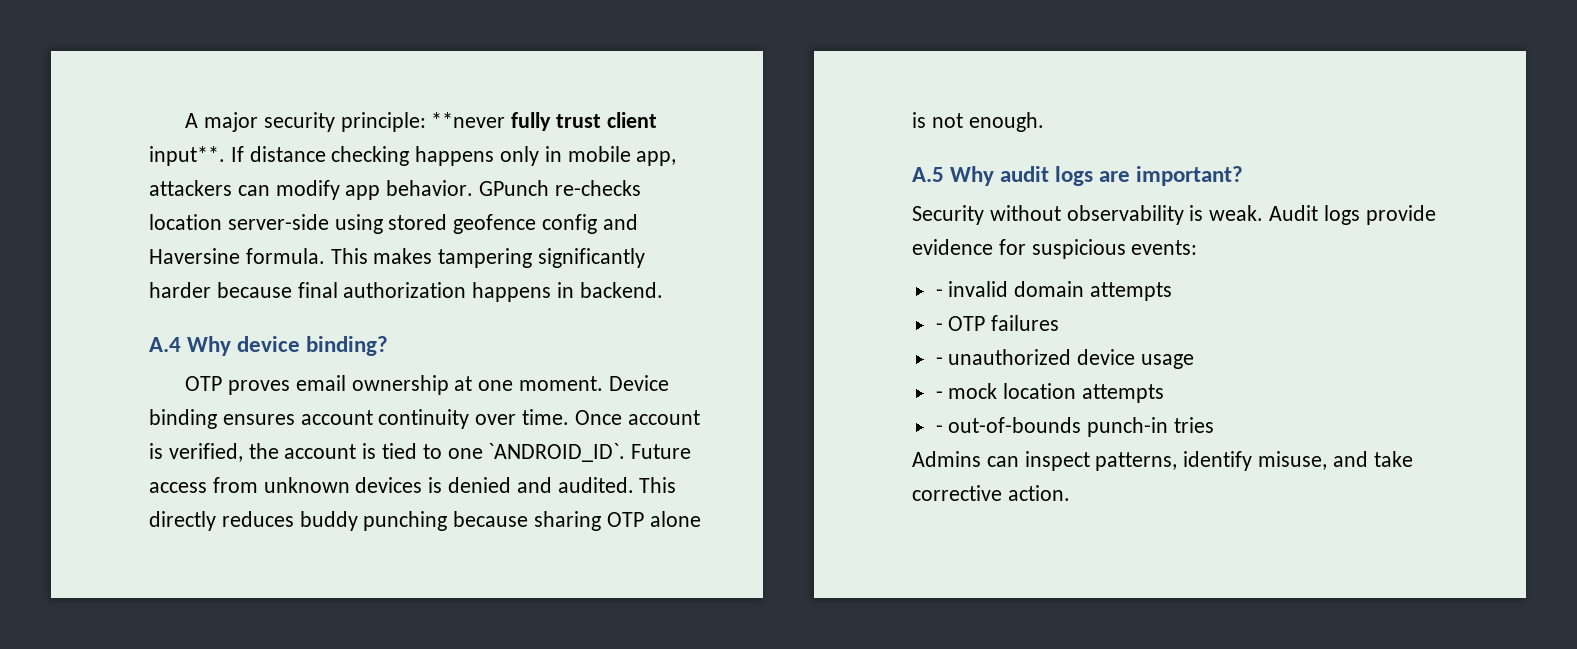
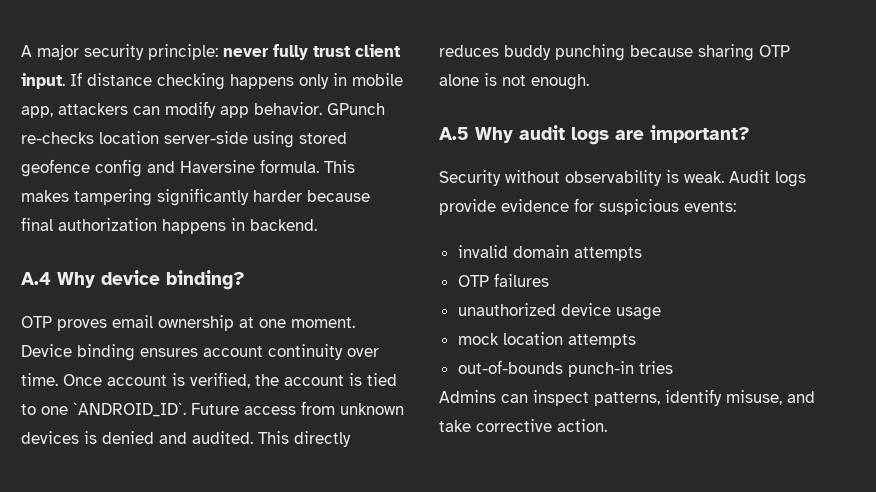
- A major security principle: **never fully trust client input**.
+ A major security principle: never fully trust client input.
- - invalid domain attempts
+ invalid domain attempts
- - OTP failures
+ OTP failures
- - unauthorized device usage
+ unauthorized device usage
- - mock location attempts
+ mock location attempts
- - out-of-bounds punch-in tries
+ out-of-bounds punch-in tries

